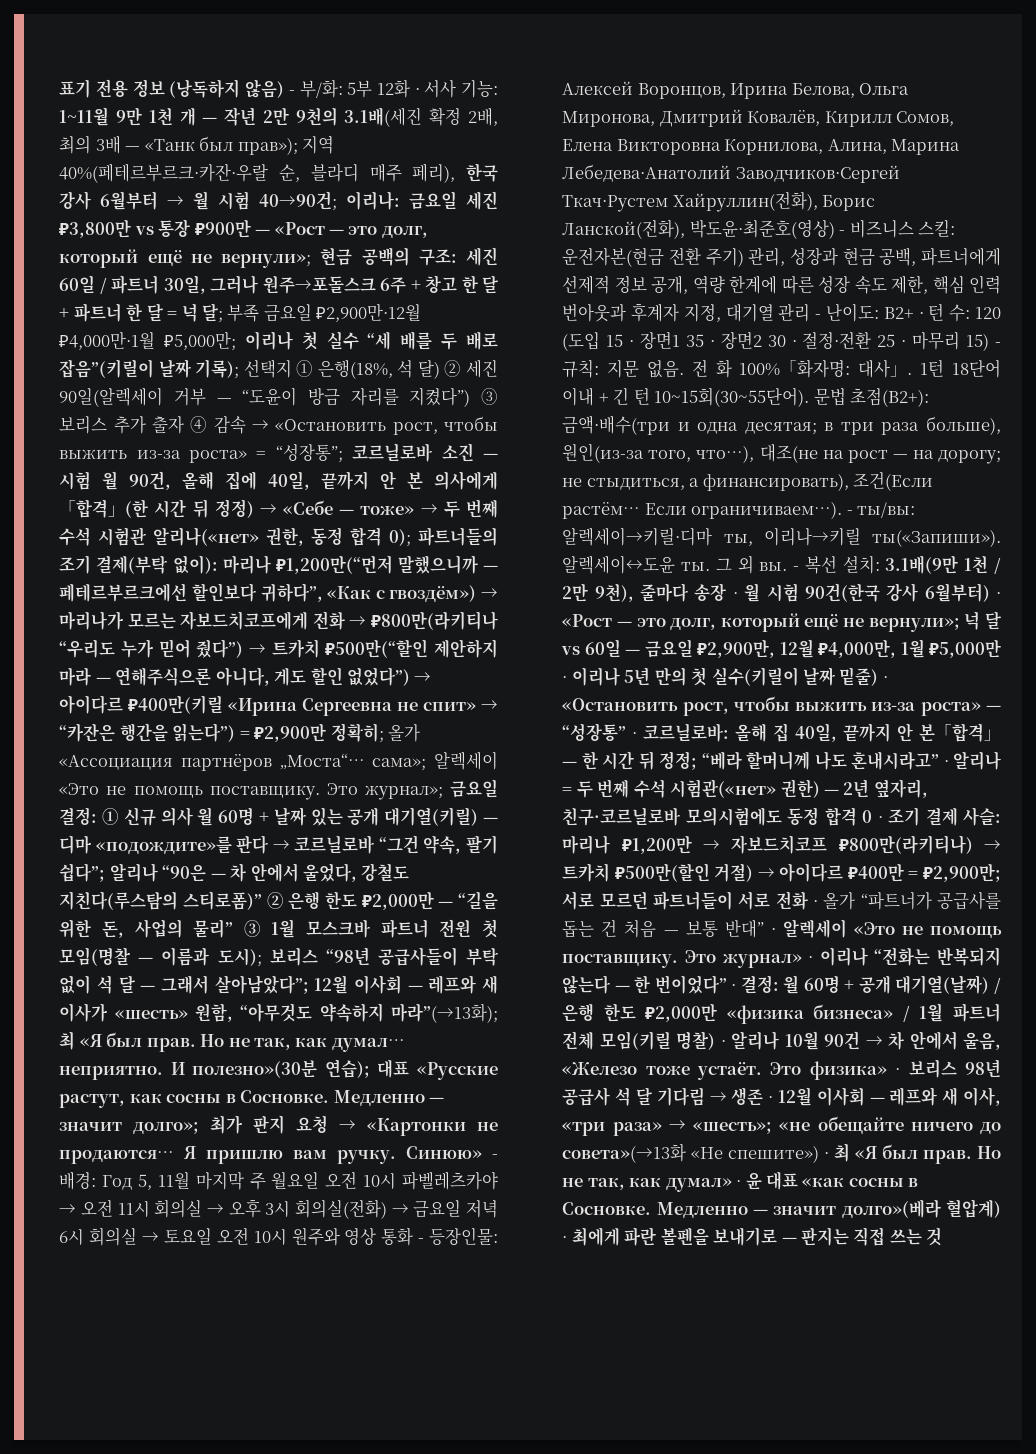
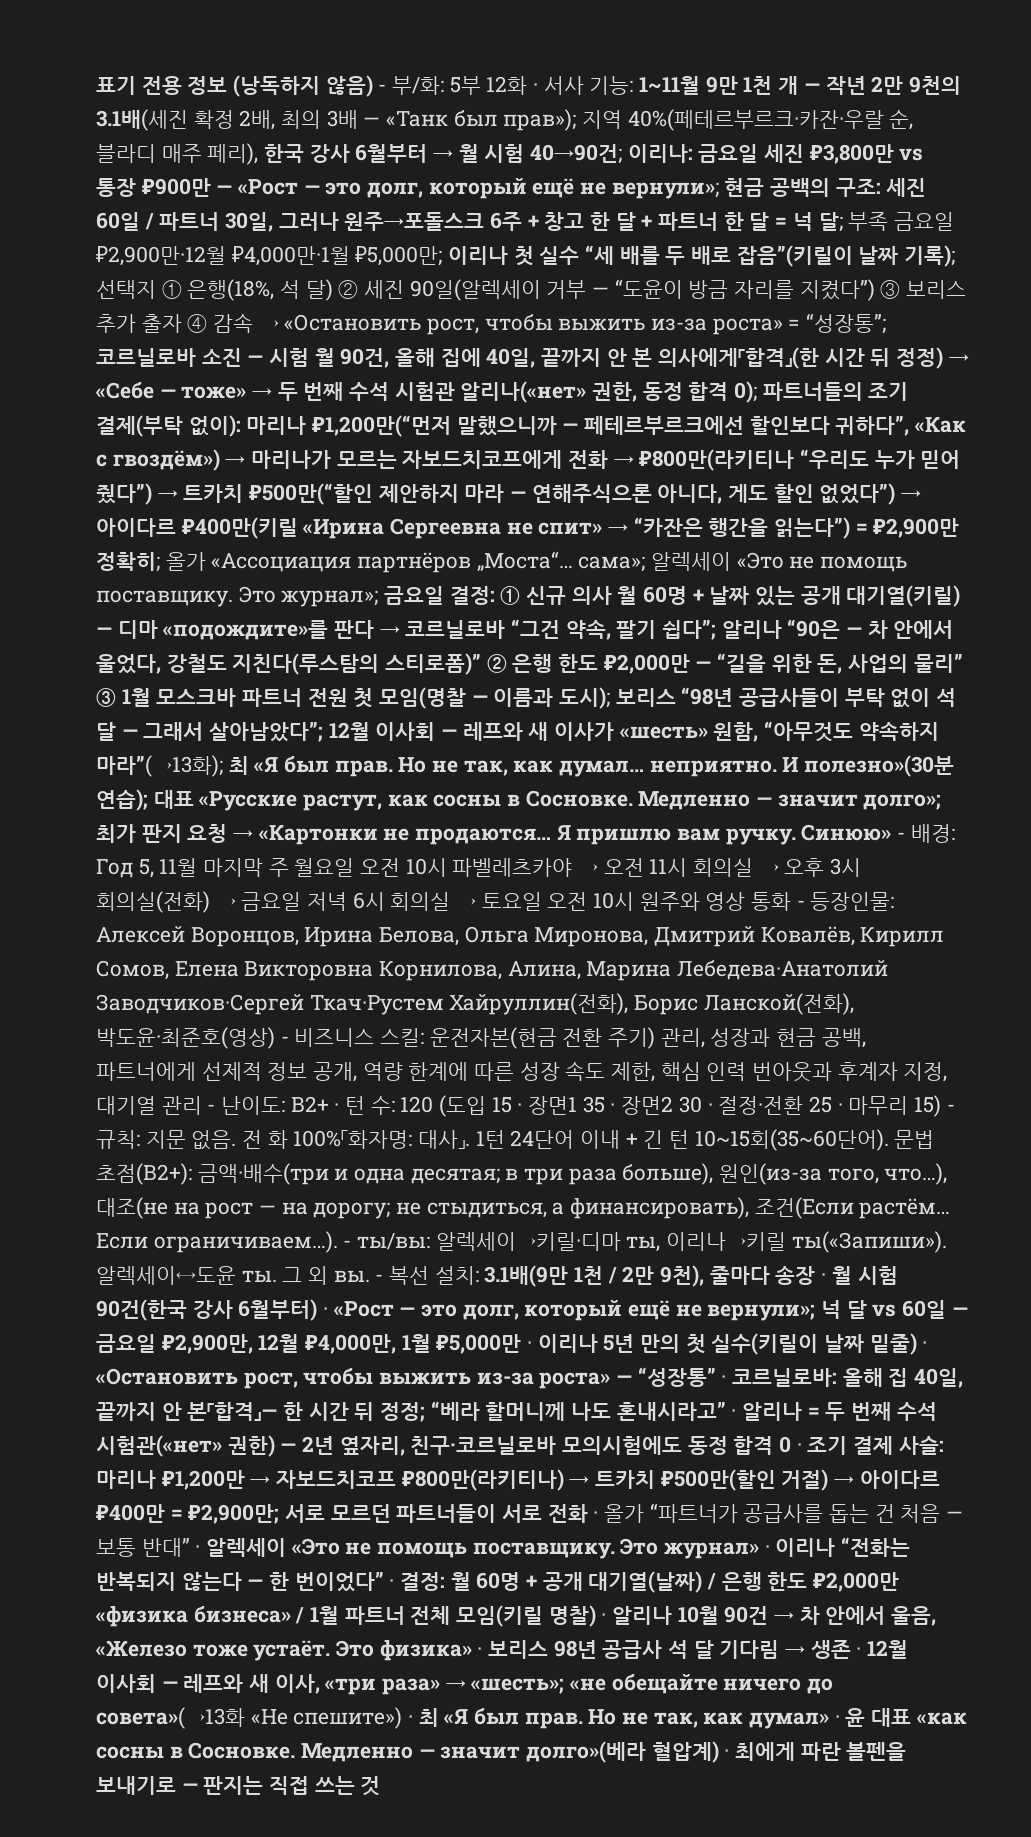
- 1턴 18단어 이내 + 긴 턴 10~15회(30~55단어).
+ 1턴 24단어 이내 + 긴 턴 10~15회(35~60단어).

